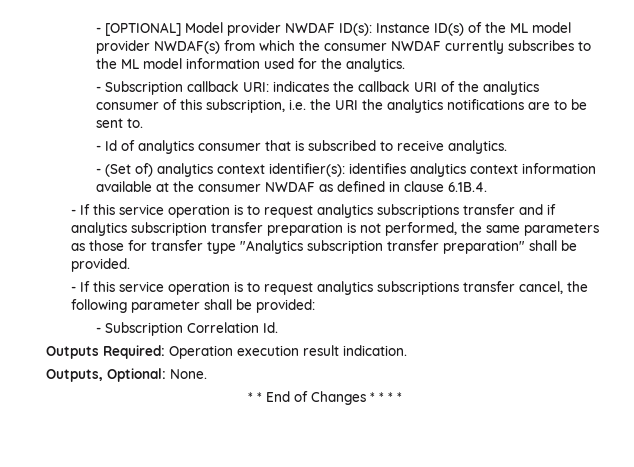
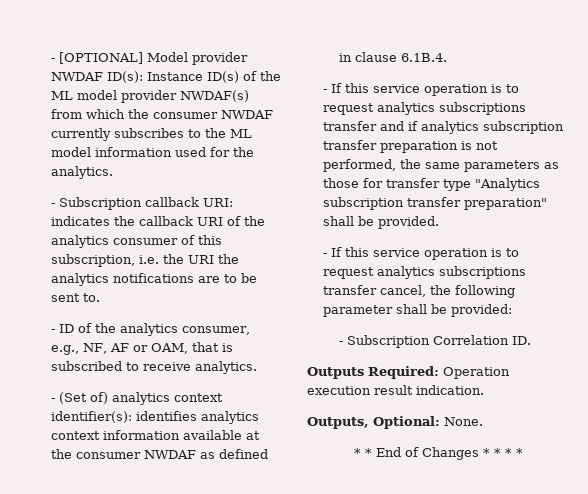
- - Id of analytics consumer that is subscribed to receive analytics.
+ - ID of the analytics consumer, e.g., NF, AF or OAM, that is subscribed to receive analytics.
- - Subscription Correlation Id.
+ - Subscription Correlation ID.

